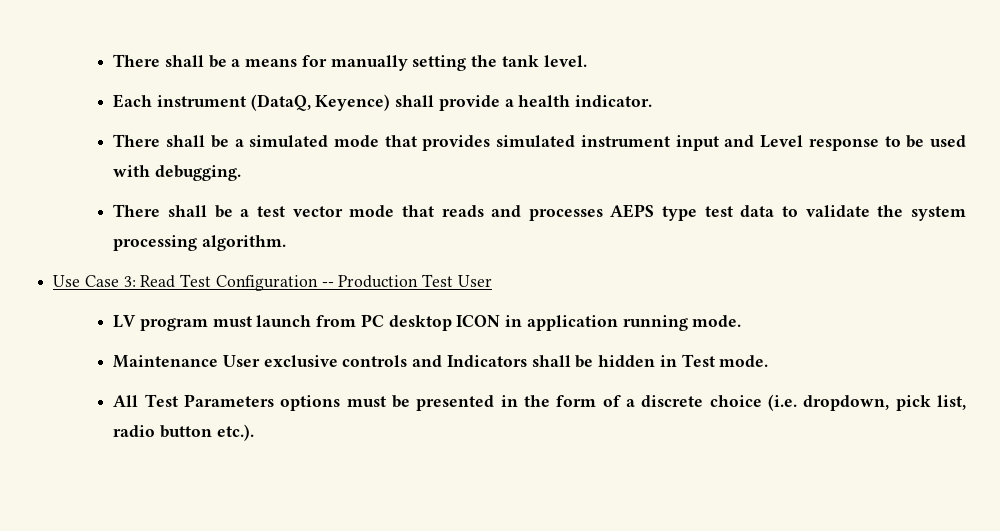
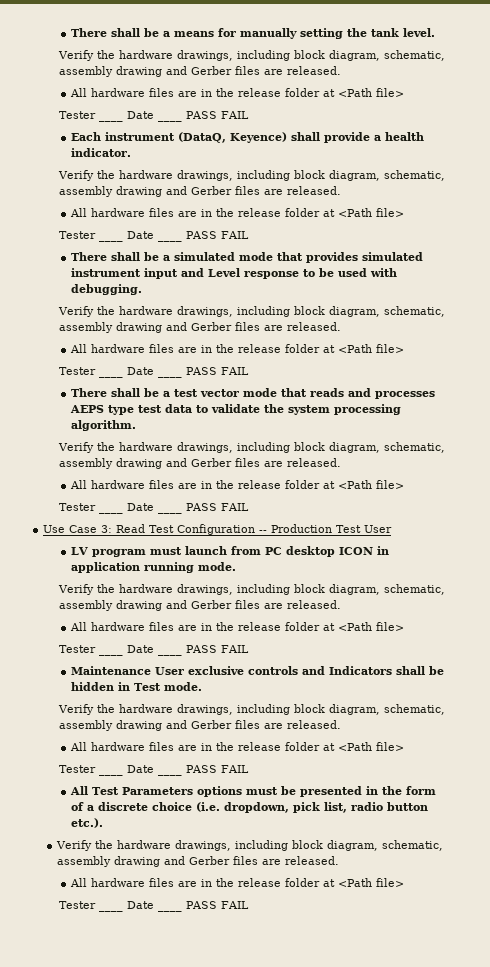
  There shall be a means for manually setting the tank level.
+ Verify the hardware drawings, including block diagram, schematic, assembly drawing and Gerber files are released.
+ All hardware files are in the release folder at <Path file>
+ Tester ____ Date ____ PASS FAIL
  Each instrument (DataQ, Keyence) shall provide a health indicator.
+ Verify the hardware drawings, including block diagram, schematic, assembly drawing and Gerber files are released.
+ All hardware files are in the release folder at <Path file>
+ Tester ____ Date ____ PASS FAIL
  There shall be a simulated mode that provides simulated instrument input and Level response to be used with debugging.
+ Verify the hardware drawings, including block diagram, schematic, assembly drawing and Gerber files are released.
+ All hardware files are in the release folder at <Path file>
+ Tester ____ Date ____ PASS FAIL
  There shall be a test vector mode that reads and processes AEPS type test data to validate the system processing algorithm.
+ Verify the hardware drawings, including block diagram, schematic, assembly drawing and Gerber files are released.
+ All hardware files are in the release folder at <Path file>
+ Tester ____ Date ____ PASS FAIL
  LV program must launch from PC desktop ICON in application running mode.
+ Verify the hardware drawings, including block diagram, schematic, assembly drawing and Gerber files are released.
+ All hardware files are in the release folder at <Path file>
+ Tester ____ Date ____ PASS FAIL
  Maintenance User exclusive controls and Indicators shall be hidden in Test mode.
+ Verify the hardware drawings, including block diagram, schematic, assembly drawing and Gerber files are released.
+ All hardware files are in the release folder at <Path file>
+ Tester ____ Date ____ PASS FAIL
  All Test Parameters options must be presented in the form of a discrete choice (i.e. dropdown, pick list, radio button etc.).
+ Verify the hardware drawings, including block diagram, schematic, assembly drawing and Gerber files are released.
+ All hardware files are in the release folder at <Path file>
+ Tester ____ Date ____ PASS FAIL

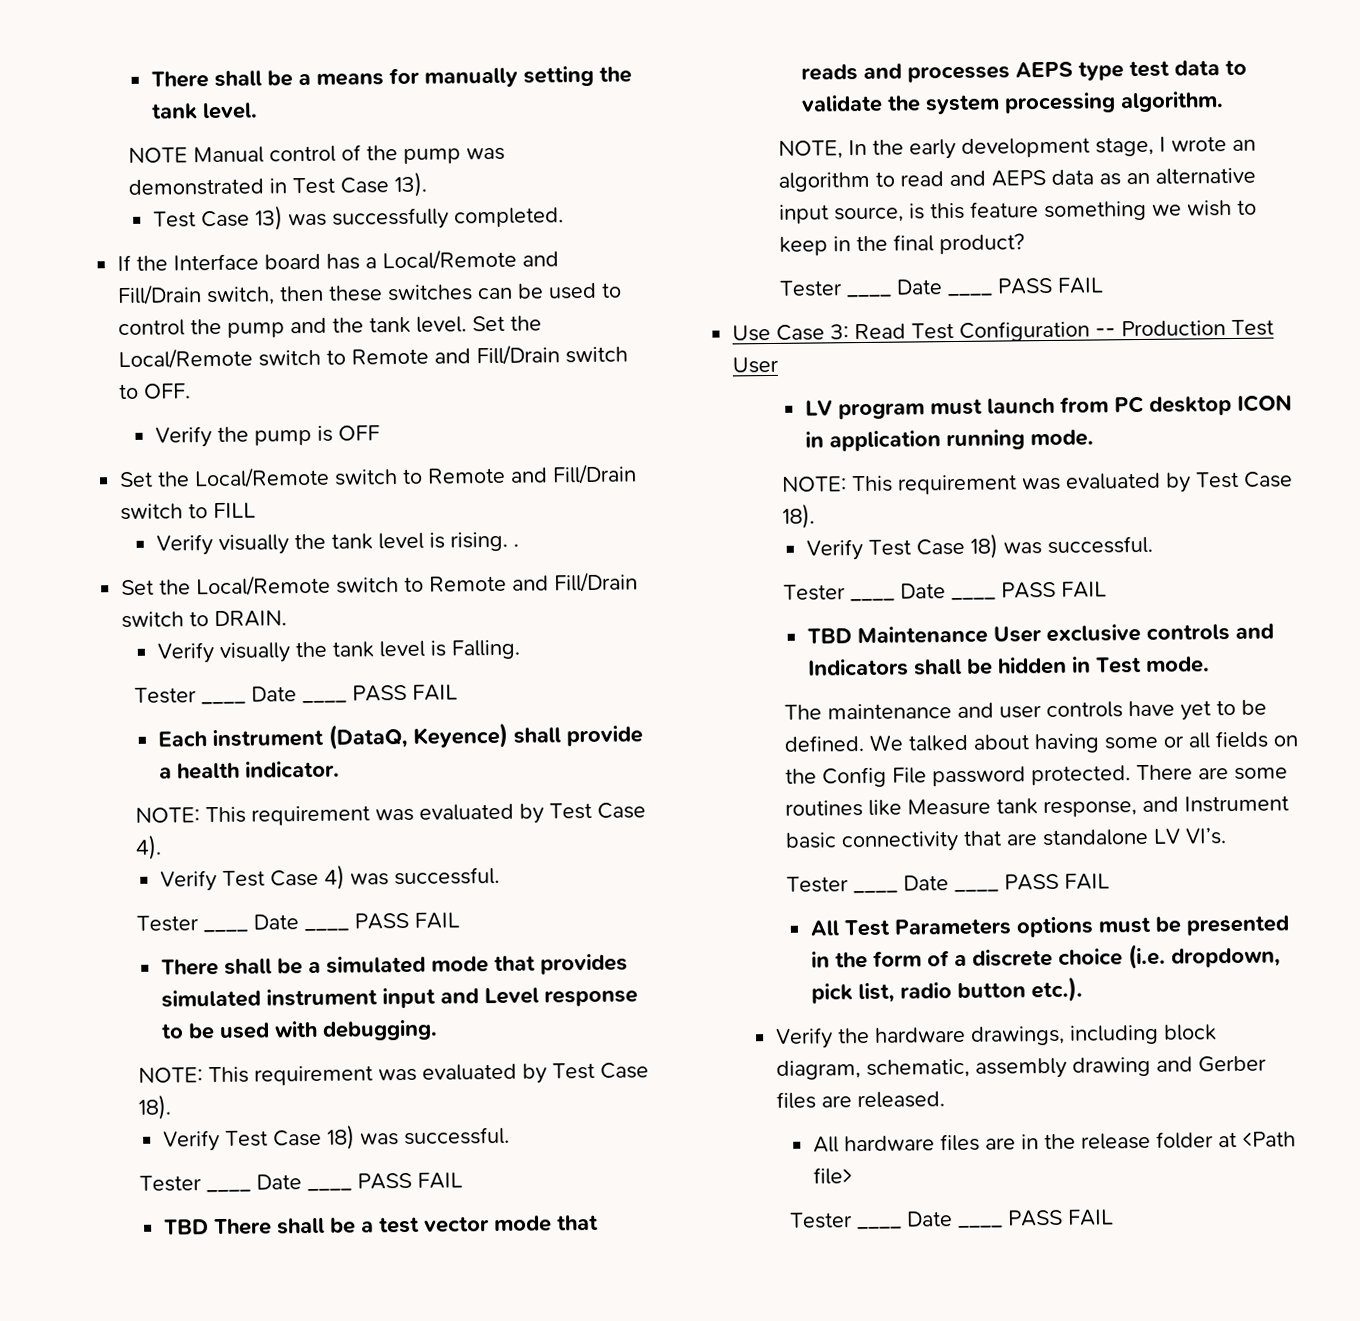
  There shall be a means for manually setting the tank level.
- Verify the hardware drawings, including block diagram, schematic, assembly drawing and Gerber files are released.
- All hardware files are in the release folder at <Path file>
+ NOTE Manual control of the pump was demonstrated in Test Case 13).
+ Test Case 13) was successfully completed.
+ If the Interface board has a Local/Remote and Fill/Drain switch, then these switches can be used to control the pump and the tank level. Set the Local/Remote switch to Remote and Fill/Drain switch to OFF.
+ Verify the pump is OFF
+ Set the Local/Remote switch to Remote and Fill/Drain switch to FILL
+ Verify visually the tank level is rising. .
+ Set the Local/Remote switch to Remote and Fill/Drain switch to DRAIN.
+ Verify visually the tank level is Falling.
  Each instrument (DataQ, Keyence) shall provide a health indicator.
- Verify the hardware drawings, including block diagram, schematic, assembly drawing and Gerber files are released.
- All hardware files are in the release folder at <Path file>
+ NOTE: This requirement was evaluated by Test Case 4).
+ Verify Test Case 4) was successful.
  There shall be a simulated mode that provides simulated instrument input and Level response to be used with debugging.
- Verify the hardware drawings, including block diagram, schematic, assembly drawing and Gerber files are released.
- All hardware files are in the release folder at <Path file>
+ NOTE: This requirement was evaluated by Test Case 18).
+ Verify Test Case 18) was successful.
  Tester ____ Date ____ PASS FAIL
- There shall be a test vector mode that reads and processes AEPS type test data to validate the system processing algorithm.
- Verify the hardware drawings, including block diagram, schematic, assembly drawing and Gerber files are released.
- All hardware files are in the release folder at <Path file>
+ TBD There shall be a test vector mode that reads and processes AEPS type test data to validate the system processing algorithm.
+ NOTE, In the early development stage, I wrote an algorithm to read and AEPS data as an alternative input source, is this feature something we wish to keep in the final product?
  LV program must launch from PC desktop ICON in application running mode.
- Verify the hardware drawings, including block diagram, schematic, assembly drawing and Gerber files are released.
- All hardware files are in the release folder at <Path file>
+ NOTE: This requirement was evaluated by Test Case 18).
+ Verify Test Case 18) was successful.
  Tester ____ Date ____ PASS FAIL
- Maintenance User exclusive controls and Indicators shall be hidden in Test mode.
- Verify the hardware drawings, including block diagram, schematic, assembly drawing and Gerber files are released.
- All hardware files are in the release folder at <Path file>
+ TBD Maintenance User exclusive controls and Indicators shall be hidden in Test mode.
+ The maintenance and user controls have yet to be defined. We talked about having some or all fields on the Config File password protected. There are some routines like Measure tank response, and Instrument basic connectivity that are standalone LV VI’s.

